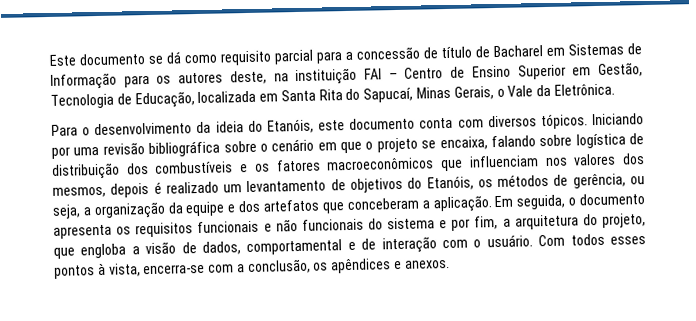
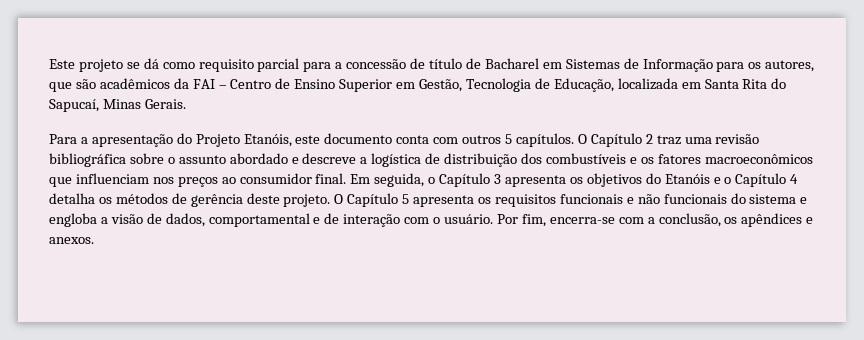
- Este documento se dá como requisito parcial para a concessão de título de Bacharel em Sistemas de Informação para os autores deste, na instituição FAI – Centro de Ensino Superior em Gestão, Tecnologia de Educação, localizada em Santa Rita do Sapucaí, Minas Gerais, o Vale da Eletrônica.
- Para o desenvolvimento da ideia do Etanóis, este documento conta com diversos tópicos. Iniciando por uma revisão bibliográfica sobre o cenário em que o projeto se encaixa, falando sobre logística de distribuição dos combustíveis e os fatores macroeconômicos que influenciam nos valores dos mesmos, depois é realizado um levantamento de objetivos do Etanóis, os métodos de gerência, ou seja, a organização da equipe e dos artefatos que conceberam a aplicação. Em seguida, o documento apresenta os requisitos funcionais e não funcionais do sistema e por fim, a arquitetura do projeto, que engloba a visão de dados, comportamental e de interação com o usuário.
+ Este projeto se dá como requisito parcial para a concessão de título de Bacharel em Sistemas de Informação para os autores, que são acadêmicos da FAI – Centro de Ensino Superior em Gestão, Tecnologia de Educação, localizada em Santa Rita do Sapucaí, Minas Gerais.
+ Para a apresentação do Projeto Etanóis, este documento conta com outros 5 capítulos. O Capítulo 2 traz uma revisão bibliográfica sobre o assunto abordado e descreve a logística de distribuição dos combustíveis e os fatores macroeconômicos que influenciam nos preços ao consumidor final. Em seguida, o Capítulo 3 apresenta os objetivos do Etanóis e o Capítulo 4 detalha os métodos de gerência deste projeto. O Capítulo 5 apresenta os requisitos funcionais e não funcionais do sistema e engloba a visão de dados, comportamental e de interação com o usuário.
- Com todos esses pontos à vista, encerra-se com a conclusão, os apêndices e anexos.
+ Por fim, encerra-se com a conclusão, os apêndices e anexos.

